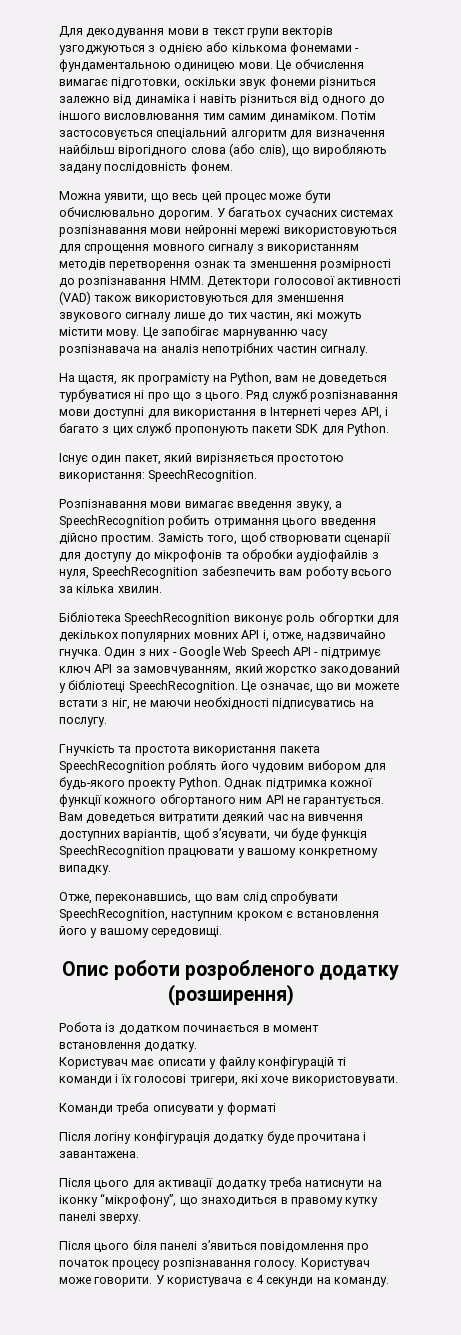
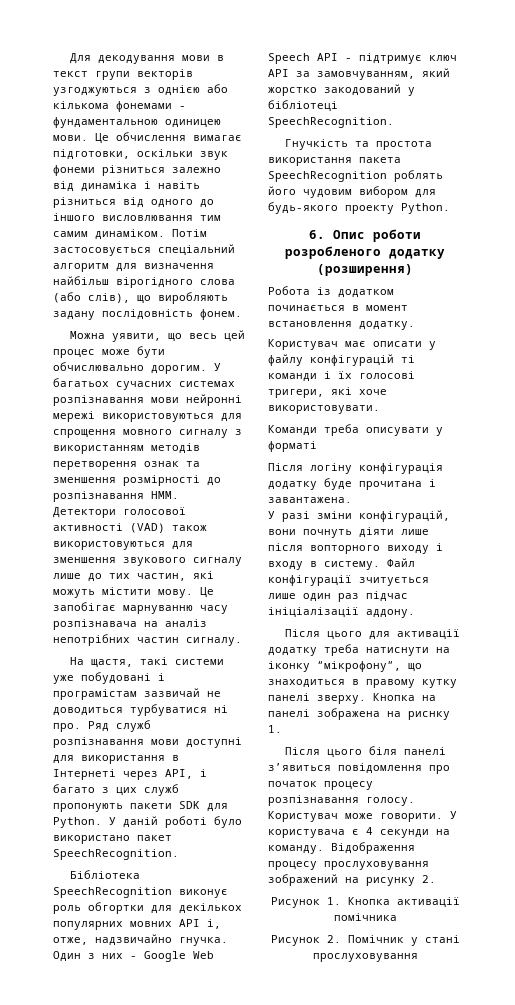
- На щастя, як програмісту на Python, вам не доведеться турбуватися ні про що з цього.
+ На щастя, такі системи уже побудовані і програмістам зазвичай не доводиться турбуватися ні про.
- Ряд служб розпізнавання мови доступні для використання в Інтернеті через API, і багато з цих служб пропонують пакети SDK для Python.
- Існує один пакет, який вирізняється простотою використання: SpeechRecognition.
- Розпізнавання мови вимагає введення звуку, а SpeechRecognition робить отримання цього введення дійсно простим. Замість того, щоб створювати сценарії для доступу до мікрофонів та обробки аудіофайлів з нуля, SpeechRecognition забезпечить вам роботу всього за кілька хвилин.
+ Ряд служб розпізнавання мови доступні для використання в Інтернеті через API, і багато з цих служб пропонують пакети SDK для Python. У даній роботі було використано пакет SpeechRecognition.
- Це означає, що ви можете встати з ніг, не маючи необхідності підписуватись на послугу.
- Гнучкість та простота використання пакета SpeechRecognition роблять його чудовим вибором для будь-якого проекту Python. Однак підтримка кожної функції кожного обгортаного ним API не гарантується. Вам доведеться витратити деякий час на вивчення доступних варіантів, щоб з’ясувати, чи буде функція SpeechRecognition працювати у вашому конкретному випадку.
- Отже, переконавшись, що вам слід спробувати SpeechRecognition, наступним кроком є встановлення його у вашому середовищі.
- Опис роботи розробленого додатку (розширення)
+ Гнучкість та простота використання пакета SpeechRecognition роблять його чудовим вибором для будь-якого проекту Python.
+ 6. Опис роботи розробленого додатку (розширення)
+ У разі зміни конфігурацій, вони почнуть діяти лише після вопторного виходу і входу в систему. Файл конфігурації зчитується лише один раз підчас ініціалізації аддону.
+ Кнопка на панелі зображена на риснку 1.
+ Відображення процесу прослуховування зображений на рисунку 2.
+ Рисунок 1. Кнопка активації помічника
+ Рисунок 2. Помічник у стані прослуховування

